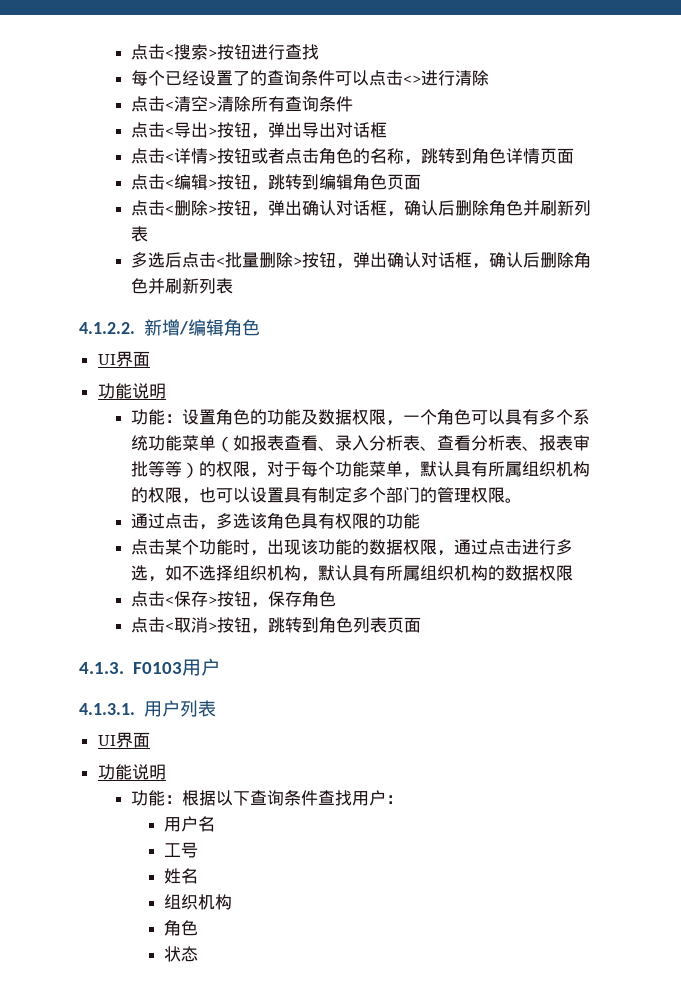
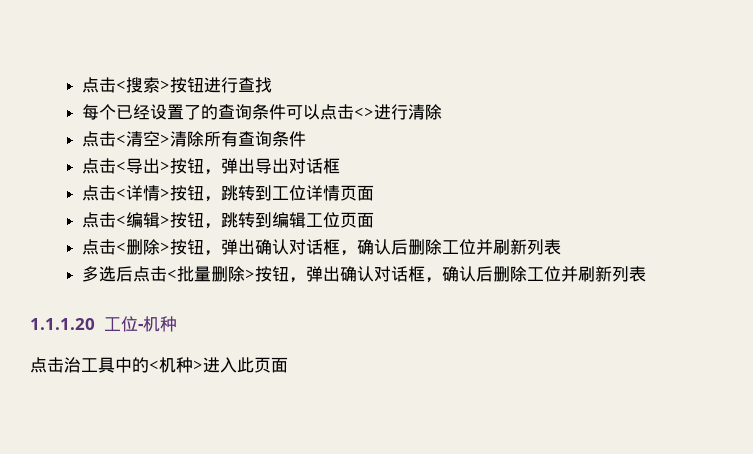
- 点击<详情>按钮或者点击角色的名称，跳转到角色详情页面
+ 点击<详情>按钮，跳转到工位详情页面
- 点击<编辑>按钮，跳转到编辑角色页面
+ 点击<编辑>按钮，跳转到编辑工位页面
- 点击<删除>按钮，弹出确认对话框，确认后删除角色并刷新列表
+ 点击<删除>按钮，弹出确认对话框，确认后删除工位并刷新列表
- 多选后点击<批量删除>按钮，弹出确认对话框，确认后删除角色并刷新列表
- 4.1.2.2.新增/编辑角色
- UI界面
- 功能说明
- 功能：设置角色的功能及数据权限，一个角色可以具有多个系统功能菜单（如报表查看、录入分析表、查看分析表、报表审批等等）的权限，对于每个功能菜单，默认具有所属组织机构的权限，也可以设置具有制定多个部门的管理权限。
- 通过点击，多选该角色具有权限的功能
- 点击某个功能时，出现该功能的数据权限，通过点击进行多选，如不选择组织机构，默认具有所属组织机构的数据权限
- 点击<保存>按钮，保存角色
- 点击<取消>按钮，跳转到角色列表页面
- 4.1.3. F0103用户
- 4.1.3.1.用户列表
- UI界面
- 功能说明
- 功能：根据以下查询条件查找用户：
- 用户名
- 工号
- 姓名
- 组织机构
- 角色
- 状态
+ 多选后点击<批量删除>按钮，弹出确认对话框，确认后删除工位并刷新列表
+ 1.1.1.20工位-机种
+ 点击治工具中的<机种>进入此页面

